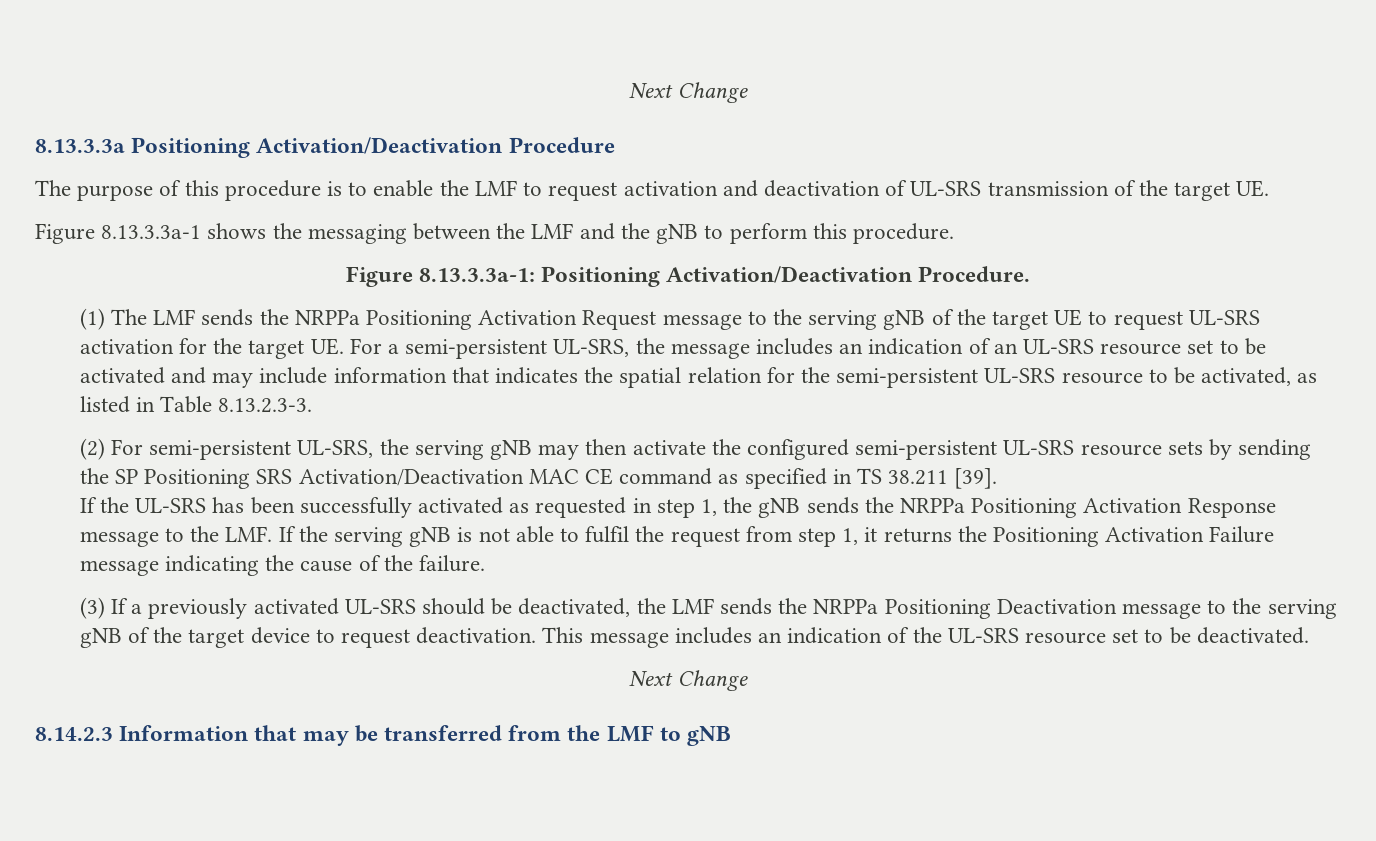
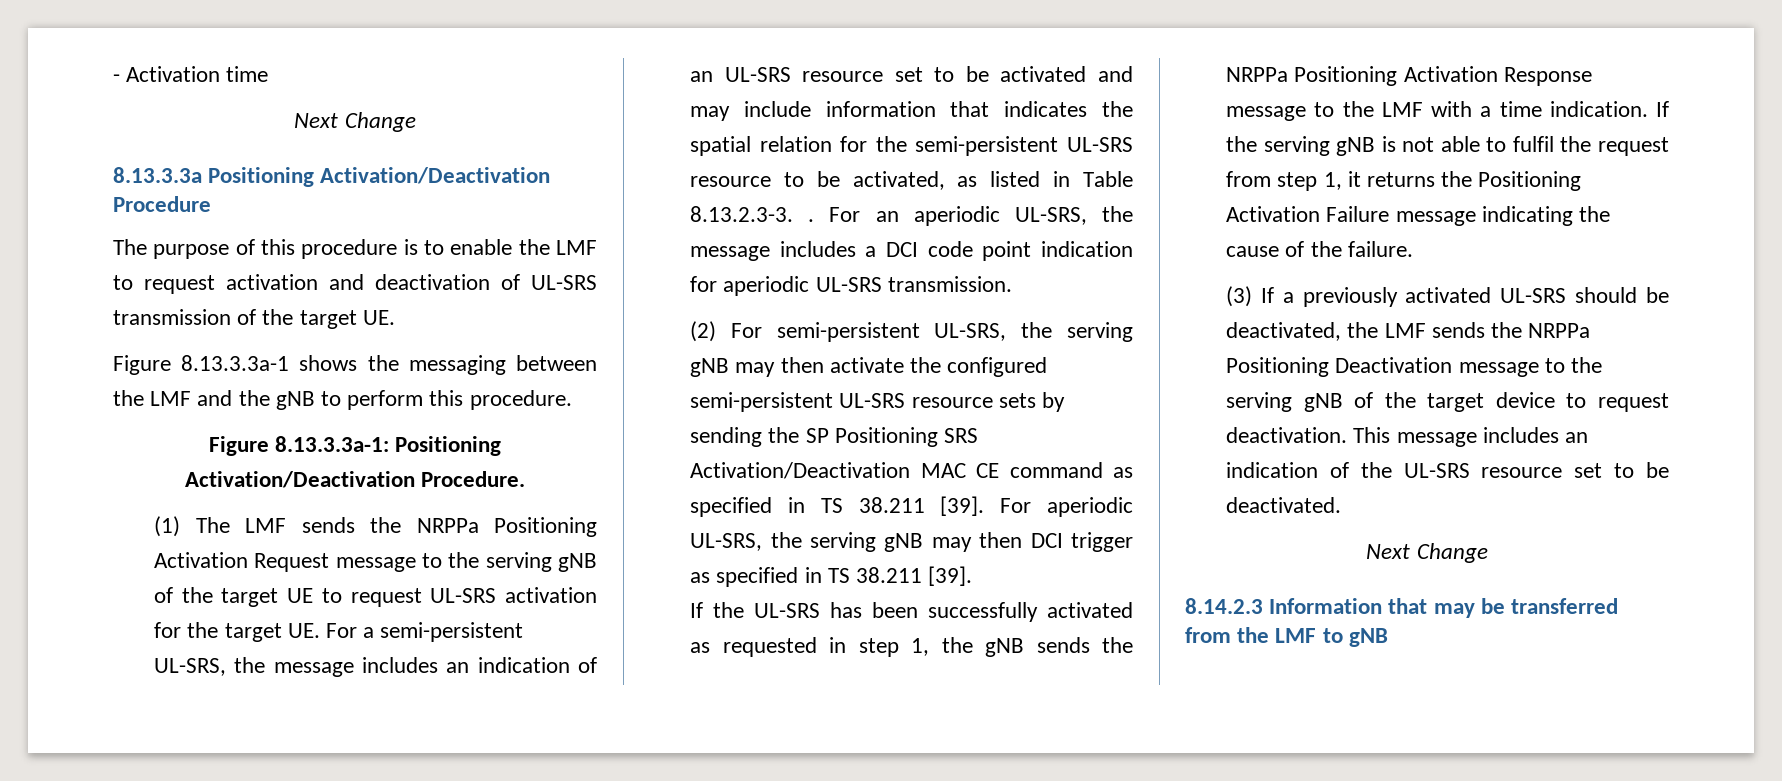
+ - Activation time
- (1) The LMF sends the NRPPa Positioning Activation Request message to the serving gNB of the target UE to request UL-SRS activation for the target UE. For a semi-persistent UL-SRS, the message includes an indication of an UL-SRS resource set to be activated and may include information that indicates the spatial relation for the semi-persistent UL-SRS resource to be activated, as listed in Table 8.13.2.3-3.
+ (1) The LMF sends the NRPPa Positioning Activation Request message to the serving gNB of the target UE to request UL-SRS activation for the target UE. For a semi-persistent UL-SRS, the message includes an indication of an UL-SRS resource set to be activated and may include information that indicates the spatial relation for the semi-persistent UL-SRS resource to be activated, as listed in Table 8.13.2.3-3. . For an aperiodic UL-SRS, the message includes a DCI code point indication for aperiodic UL-SRS transmission.
+ For aperiodic UL-SRS, the serving gNB may then DCI trigger as specified in TS 38.211 [39].
- If the UL-SRS has been successfully activated as requested in step 1, the gNB sends the NRPPa Positioning Activation Response message to the LMF. If the serving gNB is not able to fulfil the request from step 1, it returns the Positioning Activation Failure message indicating the cause of the failure.
+ If the UL-SRS has been successfully activated as requested in step 1, the gNB sends the NRPPa Positioning Activation Response message to the LMF with a time indication. If the serving gNB is not able to fulfil the request from step 1, it returns the Positioning Activation Failure message indicating the cause of the failure.

